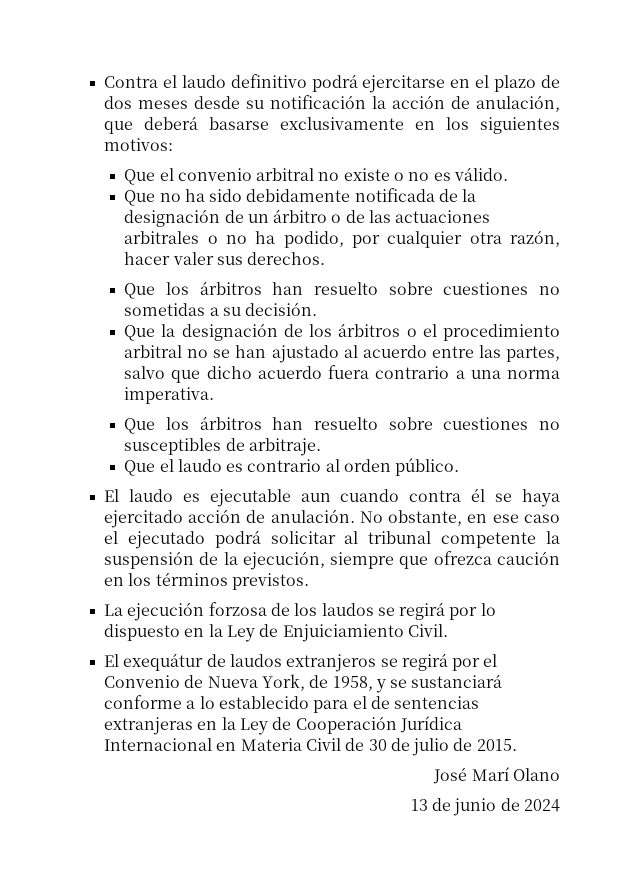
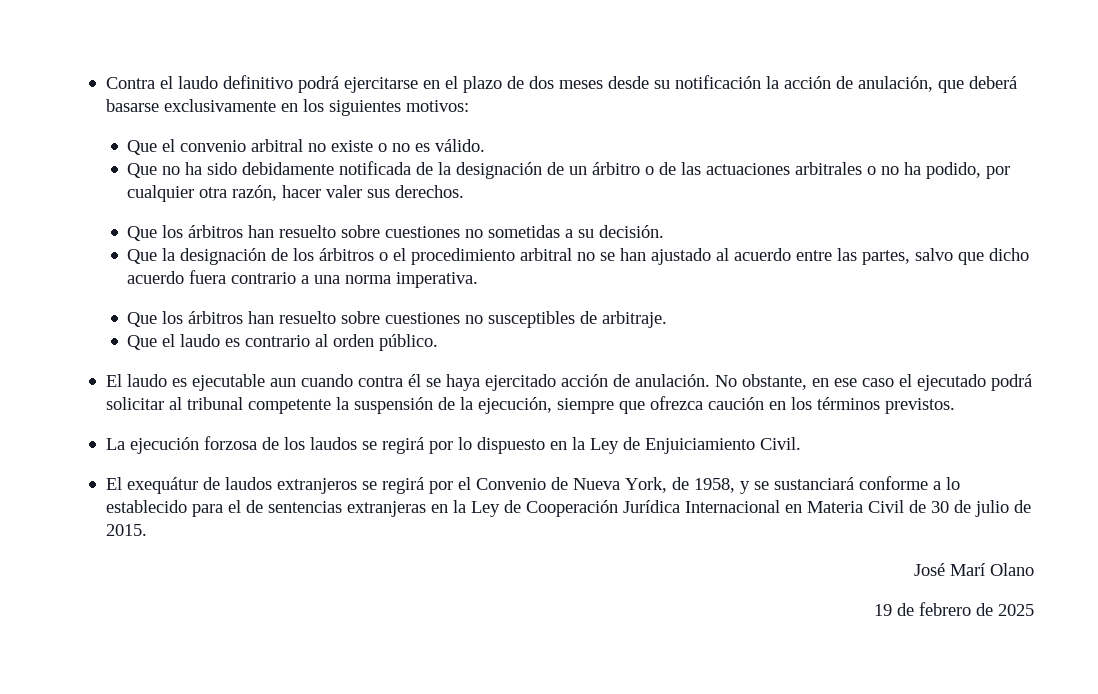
- 13 de junio de 2024
+ 19 de febrero de 2025

